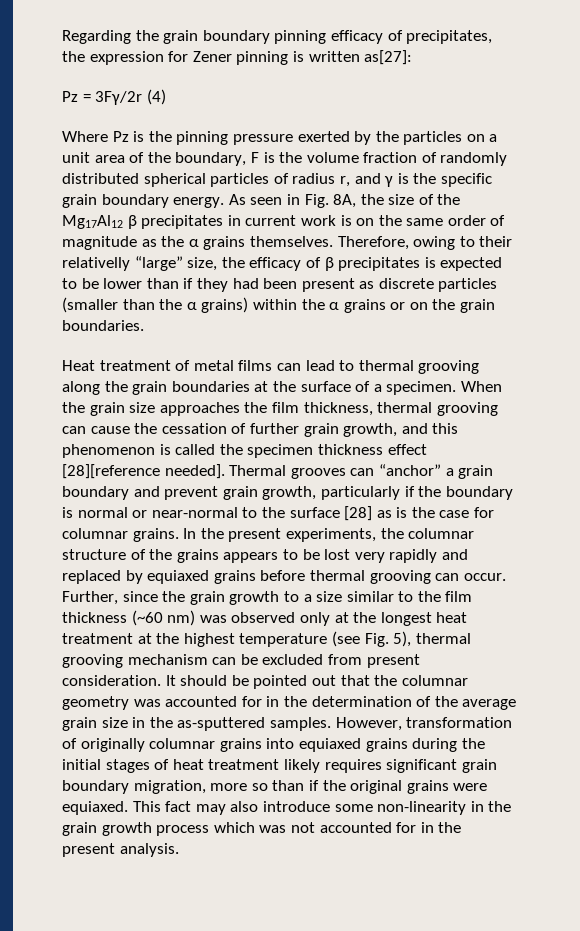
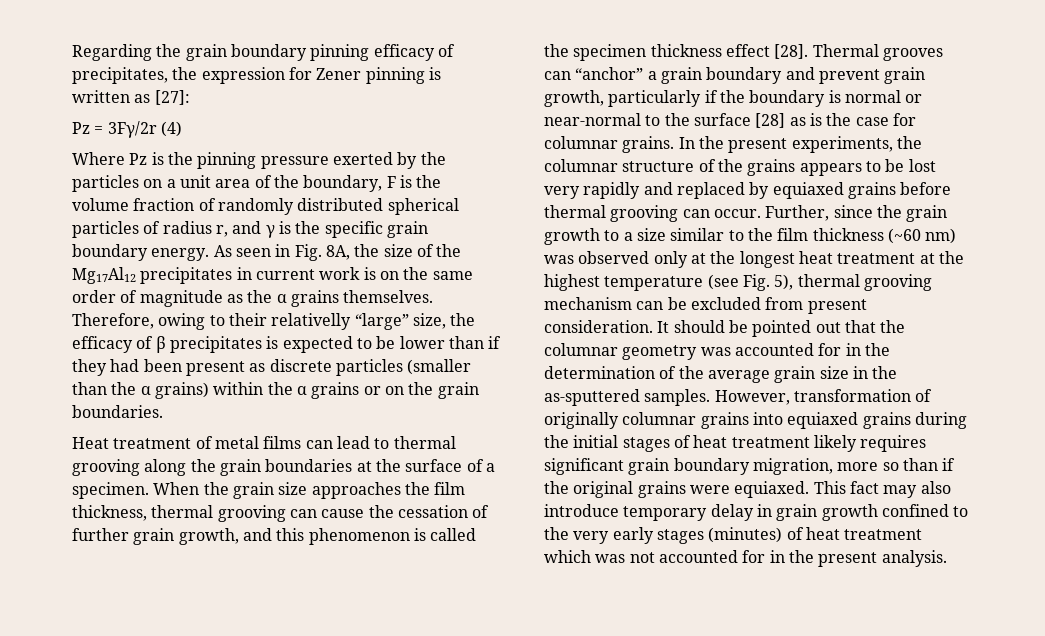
- Regarding the grain boundary pinning efficacy of precipitates, the expression for Zener pinning is written as[27]:
+ Regarding the grain boundary pinning efficacy of precipitates, the expression for Zener pinning is written as [27]:
- As seen in Fig. 8A, the size of the Mg17Al12 β precipitates in current work is on the same order of magnitude as the α grains themselves.
+ As seen in Fig. 8A, the size of the Mg17Al12 precipitates in current work is on the same order of magnitude as the α grains themselves.
- When the grain size approaches the film thickness, thermal grooving can cause the cessation of further grain growth, and this phenomenon is called the specimen thickness effect [28][reference needed].
+ When the grain size approaches the film thickness, thermal grooving can cause the cessation of further grain growth, and this phenomenon is called the specimen thickness effect [28].
- This fact may also introduce some non-linearity in the grain growth process which was not accounted for in the present analysis.
+ This fact may also introduce temporary delay in grain growth confined to the very early stages (minutes) of heat treatment which was not accounted for in the present analysis.

